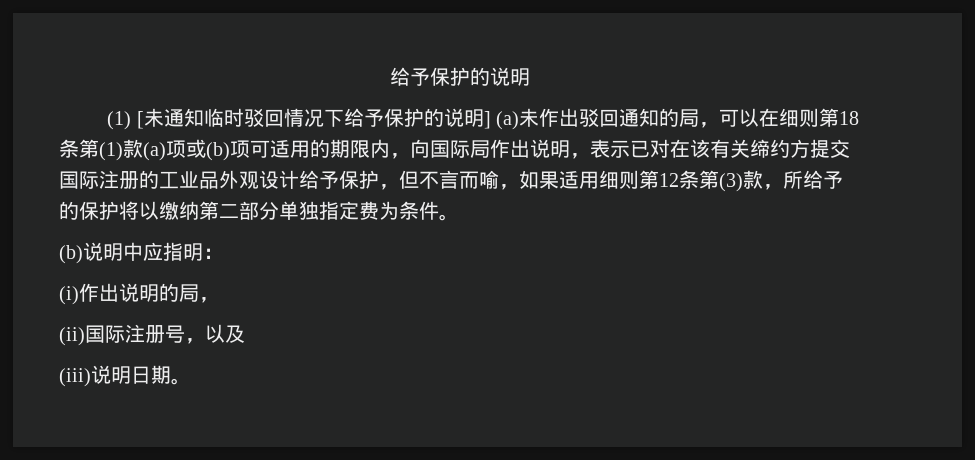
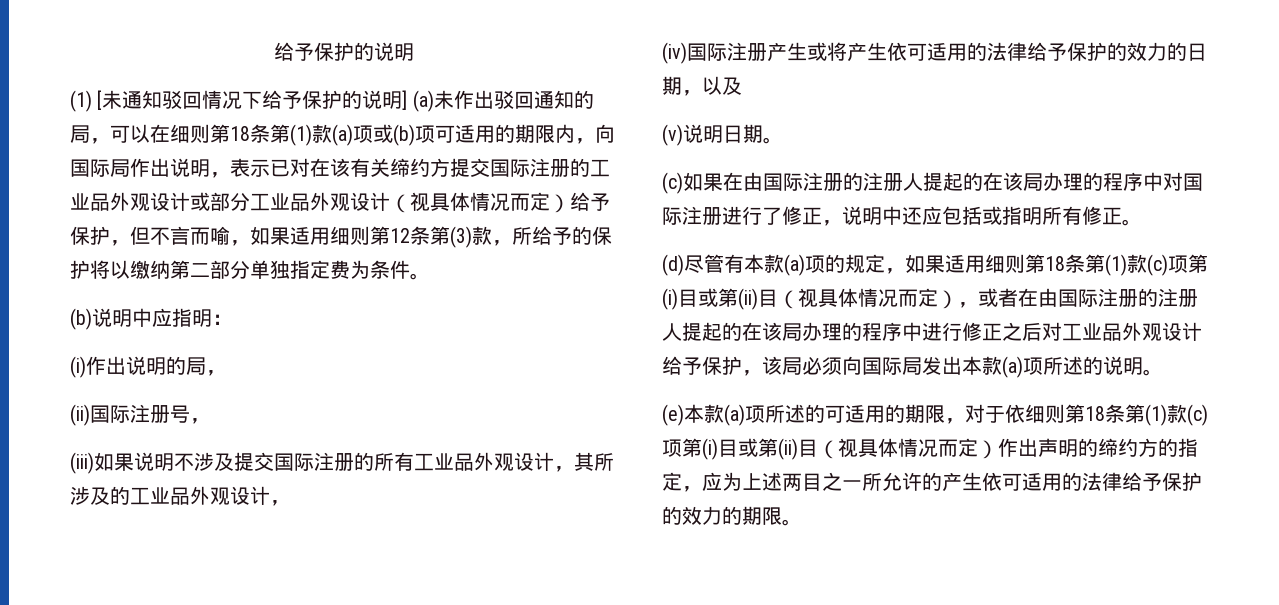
- (1) [未通知临时驳回情况下给予保护的说明] (a)未作出驳回通知的局，可以在细则第18条第(1)款(a)项或(b)项可适用的期限内，向国际局作出说明，表示已对在该有关缔约方提交国际注册的工业品外观设计给予保护，但不言而喻，如果适用细则第12条第(3)款，所给予的保护将以缴纳第二部分单独指定费为条件。
+ (1) [未通知驳回情况下给予保护的说明] (a)未作出驳回通知的局，可以在细则第18条第(1)款(a)项或(b)项可适用的期限内，向国际局作出说明，表示已对在该有关缔约方提交国际注册的工业品外观设计或部分工业品外观设计（视具体情况而定）给予保护，但不言而喻，如果适用细则第12条第(3)款，所给予的保护将以缴纳第二部分单独指定费为条件。
- (ii)国际注册号，以及
+ (ii)国际注册号，
+ (iii)如果说明不涉及提交国际注册的所有工业品外观设计，其所涉及的工业品外观设计，
+ (iv)国际注册产生或将产生依可适用的法律给予保护的效力的日期，以及
- (iii)说明日期。
+ (v)说明日期。
+ (c)如果在由国际注册的注册人提起的在该局办理的程序中对国际注册进行了修正，说明中还应包括或指明所有修正。
+ (d)尽管有本款(a)项的规定，如果适用细则第18条第(1)款(c)项第(i)目或第(ii)目（视具体情况而定），或者在由国际注册的注册人提起的在该局办理的程序中进行修正之后对工业品外观设计给予保护，该局必须向国际局发出本款(a)项所述的说明。
+ (e)本款(a)项所述的可适用的期限，对于依细则第18条第(1)款(c)项第(i)目或第(ii)目（视具体情况而定）作出声明的缔约方的指定，应为上述两目之一所允许的产生依可适用的法律给予保护的效力的期限。

